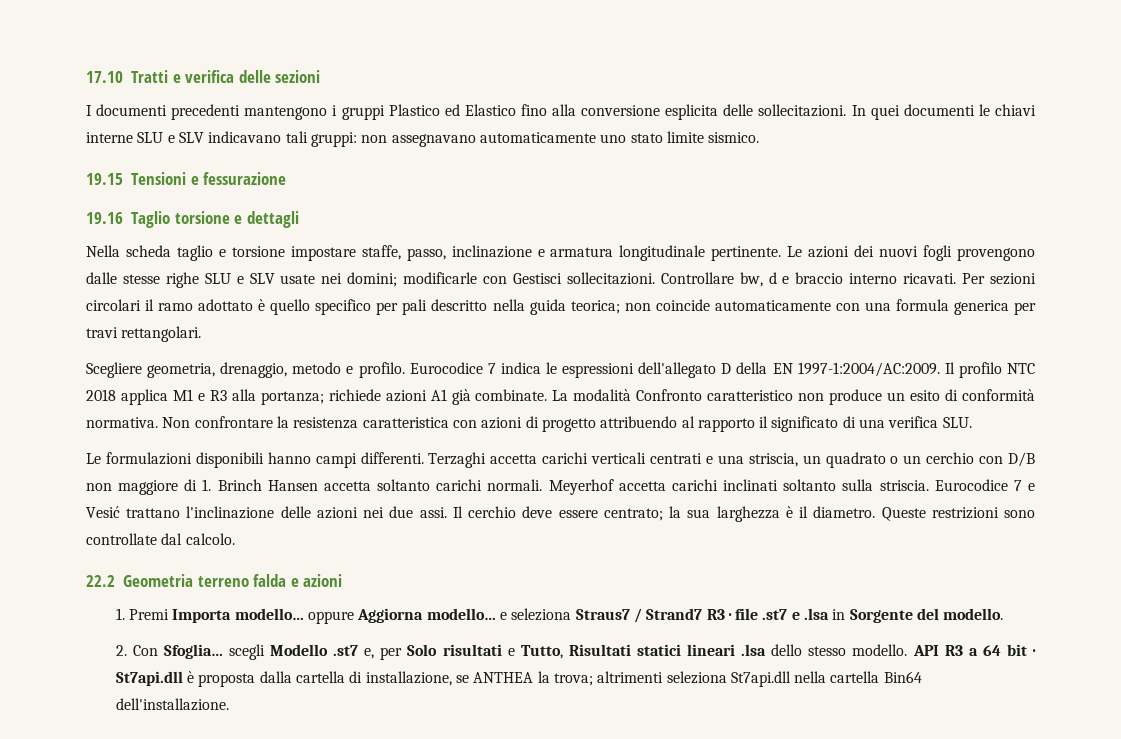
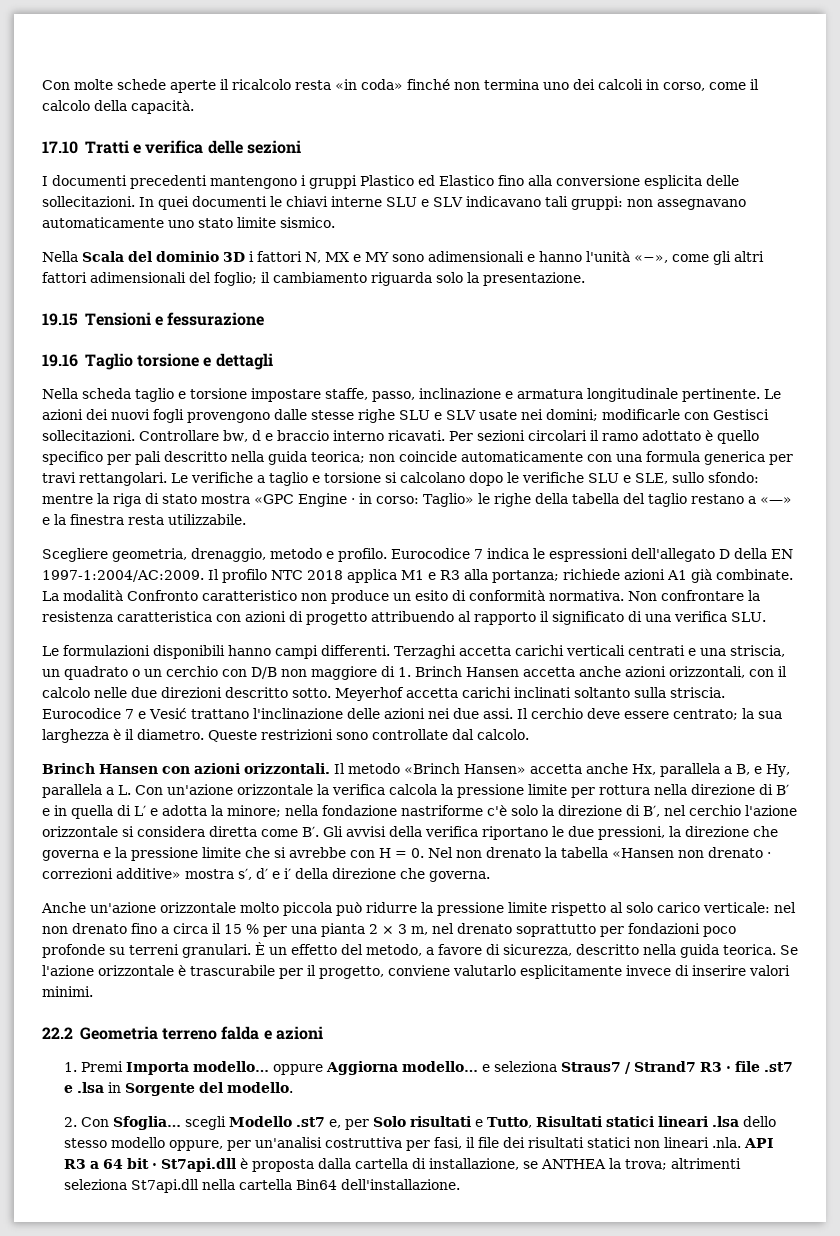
+ Con molte schede aperte il ricalcolo resta «in coda» finché non termina uno dei calcoli in corso, come il calcolo della capacità.
+ Nella Scala del dominio 3D i fattori N, MX e MY sono adimensionali e hanno l'unità «−», come gli altri fattori adimensionali del foglio; il cambiamento riguarda solo la presentazione.
+ Le verifiche a taglio e torsione si calcolano dopo le verifiche SLU e SLE, sullo sfondo: mentre la riga di stato mostra «GPC Engine · in corso: Taglio» le righe della tabella del taglio restano a «—» e la finestra resta utilizzabile.
- Terzaghi accetta carichi verticali centrati e una striscia, un quadrato o un cerchio con D/B non maggiore di 1. Brinch Hansen accetta soltanto carichi normali.
+ Terzaghi accetta carichi verticali centrati e una striscia, un quadrato o un cerchio con D/B non maggiore di 1. Brinch Hansen accetta anche azioni orizzontali, con il calcolo nelle due direzioni descritto sotto.
+ Brinch Hansen con azioni orizzontali. Il metodo «Brinch Hansen» accetta anche Hx, parallela a B, e Hy, parallela a L. Con un'azione orizzontale la verifica calcola la pressione limite per rottura nella direzione di B′ e in quella di L′ e adotta la minore; nella fondazione nastriforme c'è solo la direzione di B′, nel cerchio l'azione orizzontale si considera diretta come B′. Gli avvisi della verifica riportano le due pressioni, la direzione che governa e la pressione limite che si avrebbe con H = 0. Nel non drenato la tabella «Hansen non drenato · correzioni additive» mostra s′, d′ e i′ della direzione che governa.
+ Anche un'azione orizzontale molto piccola può ridurre la pressione limite rispetto al solo carico verticale: nel non drenato fino a circa il 15 % per una pianta 2 × 3 m, nel drenato soprattutto per fondazioni poco profonde su terreni granulari. È un effetto del metodo, a favore di sicurezza, descritto nella guida teorica. Se l'azione orizzontale è trascurabile per il progetto, conviene valutarlo esplicitamente invece di inserire valori minimi.
- 2. Con Sfoglia… scegli Modello .st7 e, per Solo risultati e Tutto, Risultati statici lineari .lsa dello stesso modello. API R3 a 64 bit · St7api.dll è proposta dalla cartella di installazione, se ANTHEA la trova; altrimenti seleziona St7api.dll nella cartella Bin64 dell'installazione.
+ 2. Con Sfoglia… scegli Modello .st7 e, per Solo risultati e Tutto, Risultati statici lineari .lsa dello stesso modello oppure, per un'analisi costruttiva per fasi, il file dei risultati statici non lineari .nla. API R3 a 64 bit · St7api.dll è proposta dalla cartella di installazione, se ANTHEA la trova; altrimenti seleziona St7api.dll nella cartella Bin64 dell'installazione.

